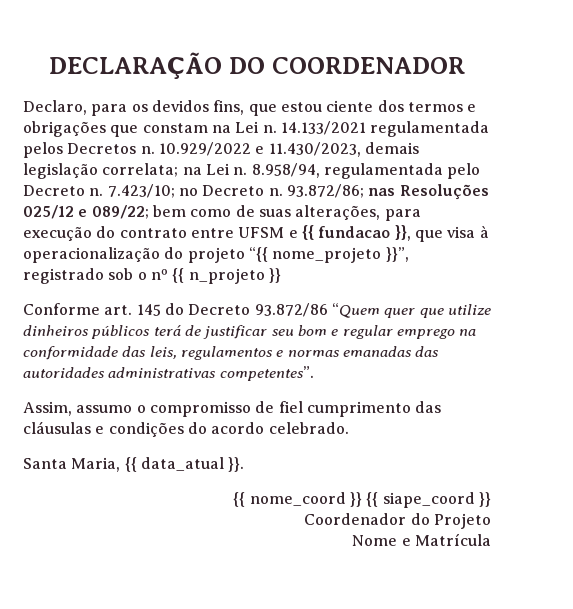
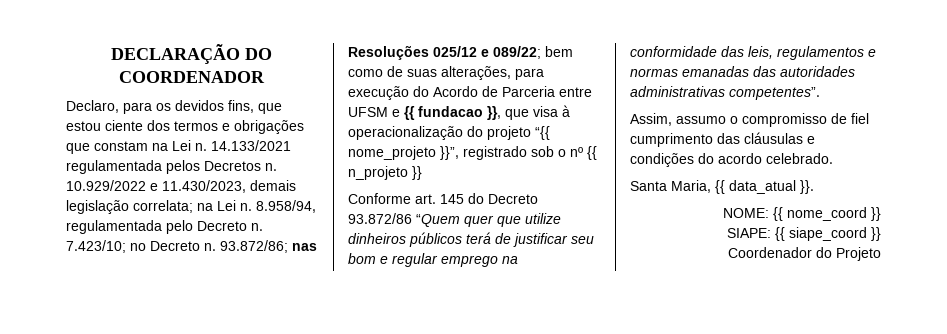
- 93.872/86; nas Resoluções 025/12 e 089/22; bem como de suas alterações, para execução do contrato entre UFSM e {{ fundacao }}, que visa à operacionalização do projeto “{{ nome_projeto }}”, registrado sob o nº {{ n_projeto }}
+ 93.872/86; nas Resoluções 025/12 e 089/22; bem como de suas alterações, para execução do Acordo de Parceria entre UFSM e {{ fundacao }}, que visa à operacionalização do projeto “{{ nome_projeto }}”, registrado sob o nº {{ n_projeto }}
- {{ nome_coord }} {{ siape_coord }}
+ NOME: {{ nome_coord }}
+ SIAPE: {{ siape_coord }}
- Nome e Matrícula

